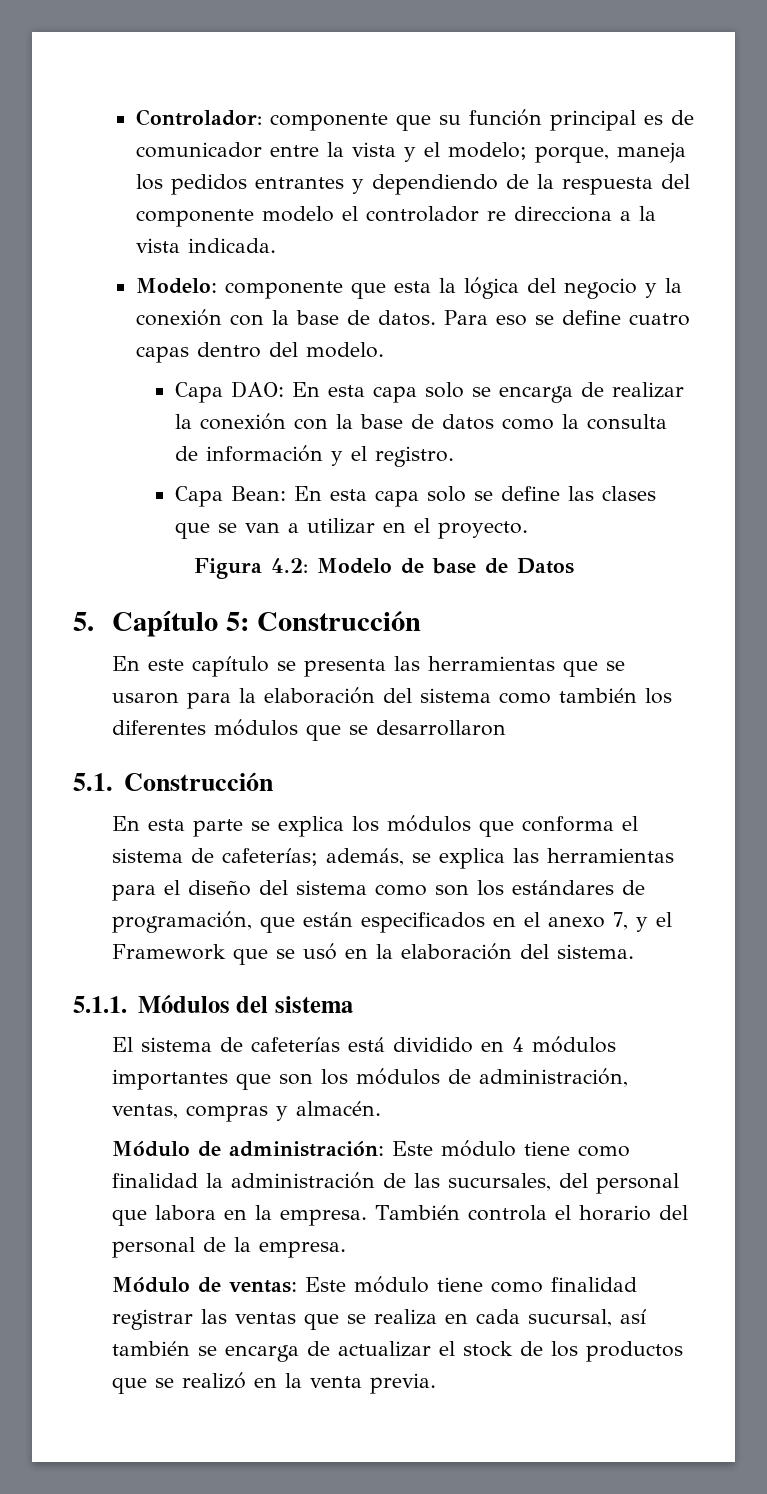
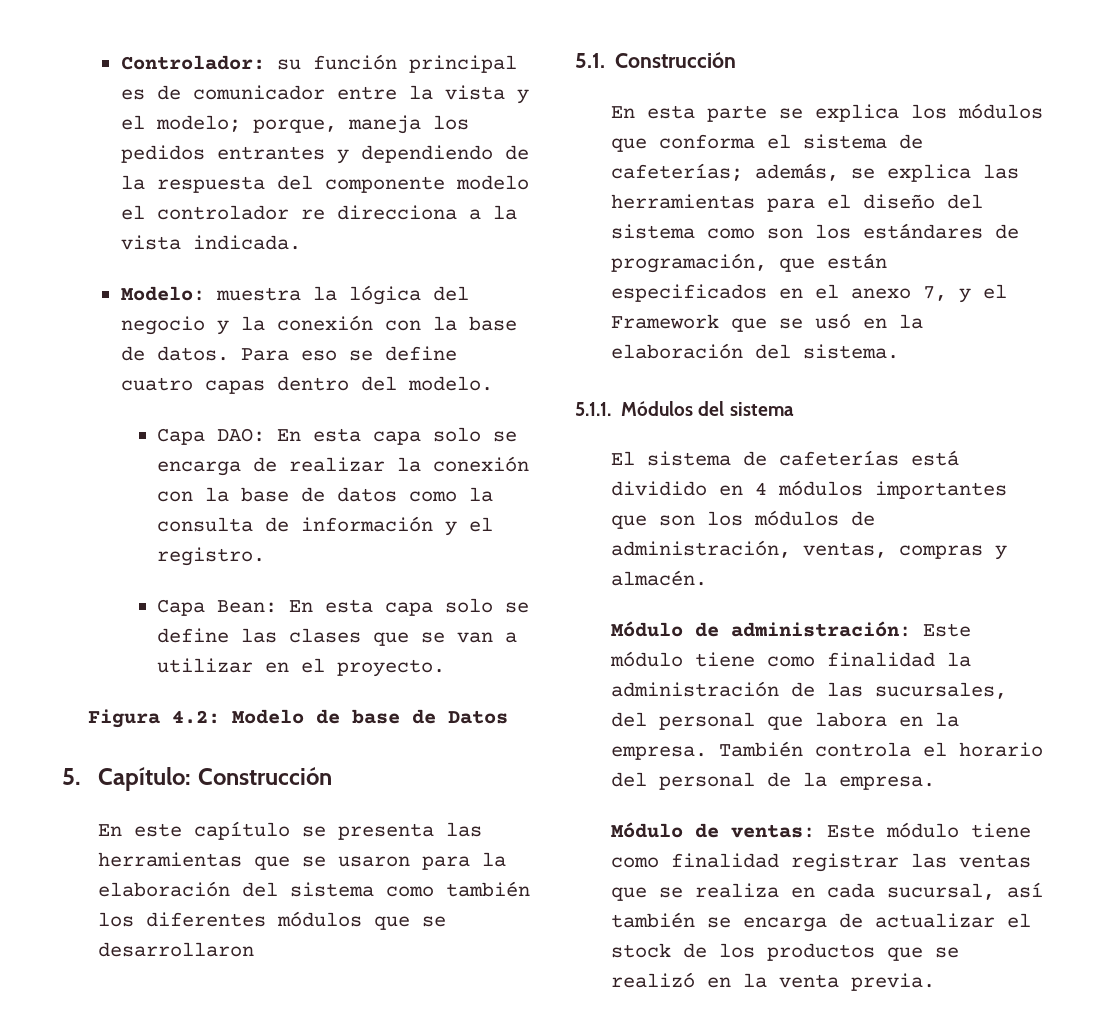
- Controlador: componente que su función principal es de comunicador entre la vista y el modelo; porque, maneja los pedidos entrantes y dependiendo de la respuesta del componente modelo el controlador re direcciona a la vista indicada.
+ Controlador: su función principal es de comunicador entre la vista y el modelo; porque, maneja los pedidos entrantes y dependiendo de la respuesta del componente modelo el controlador re direcciona a la vista indicada.
- Modelo: componente que esta la lógica del negocio y la conexión con la base de datos.
+ Modelo: muestra la lógica del negocio y la conexión con la base de datos.
- 5. Capítulo 5: Construcción
+ 5. Capítulo: Construcción

